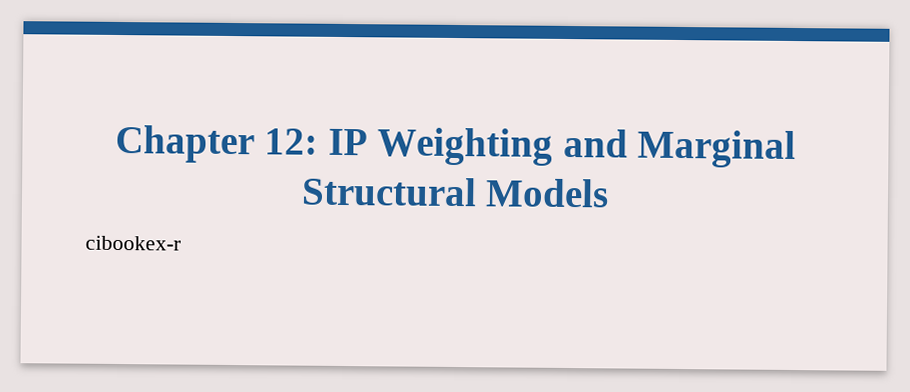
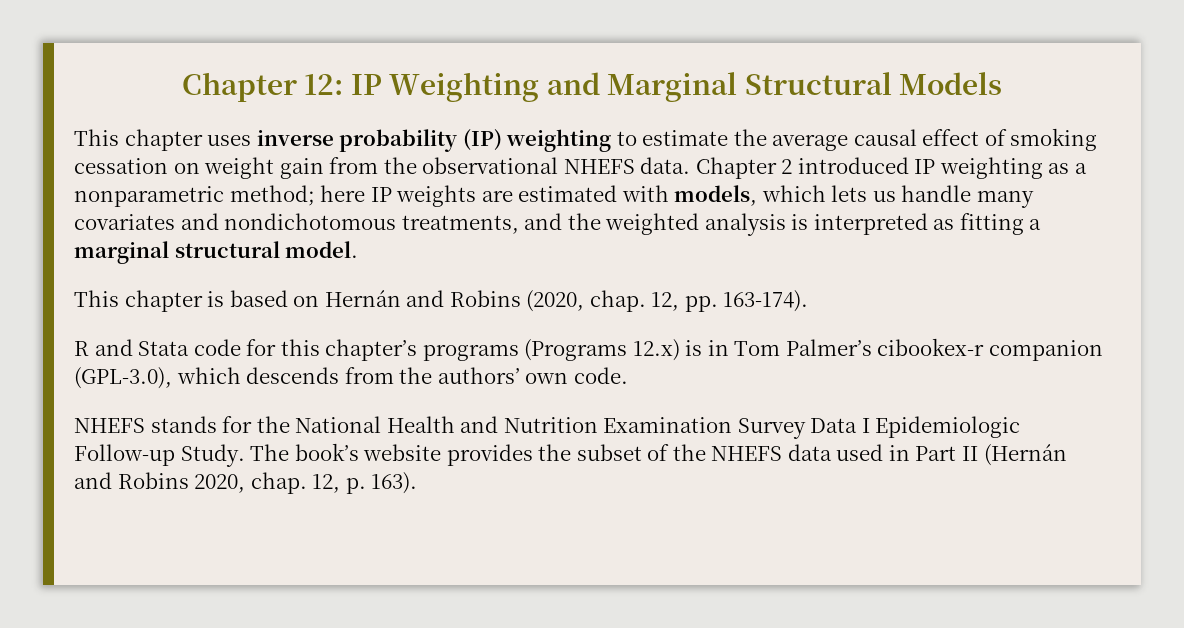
- cibookex-r
+ This chapter uses inverse probability (IP) weighting to estimate the average causal effect of smoking cessation on weight gain from the observational NHEFS data. Chapter 2 introduced IP weighting as a nonparametric method; here IP weights are estimated with models, which lets us handle many covariates and nondichotomous treatments, and the weighted analysis is interpreted as fitting a marginal structural model.
+ This chapter is based on Hernán and Robins (2020, chap. 12, pp. 163-174).
+ R and Stata code for this chapter’s programs (Programs 12.x) is in Tom Palmer’s cibookex-r companion (GPL-3.0), which descends from the authors’ own code.
+ NHEFS stands for the National Health and Nutrition Examination Survey Data I Epidemiologic Follow-up Study. The book’s website provides the subset of the NHEFS data used in Part II (Hernán and Robins 2020, chap. 12, p. 163).

